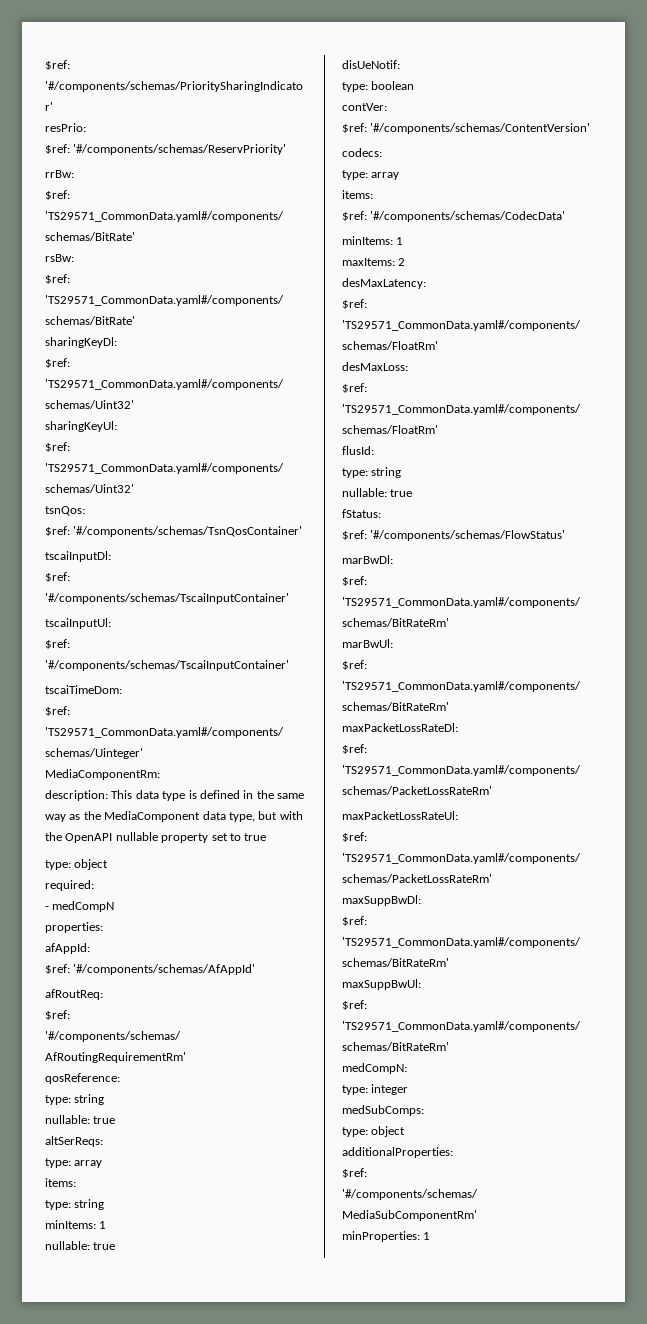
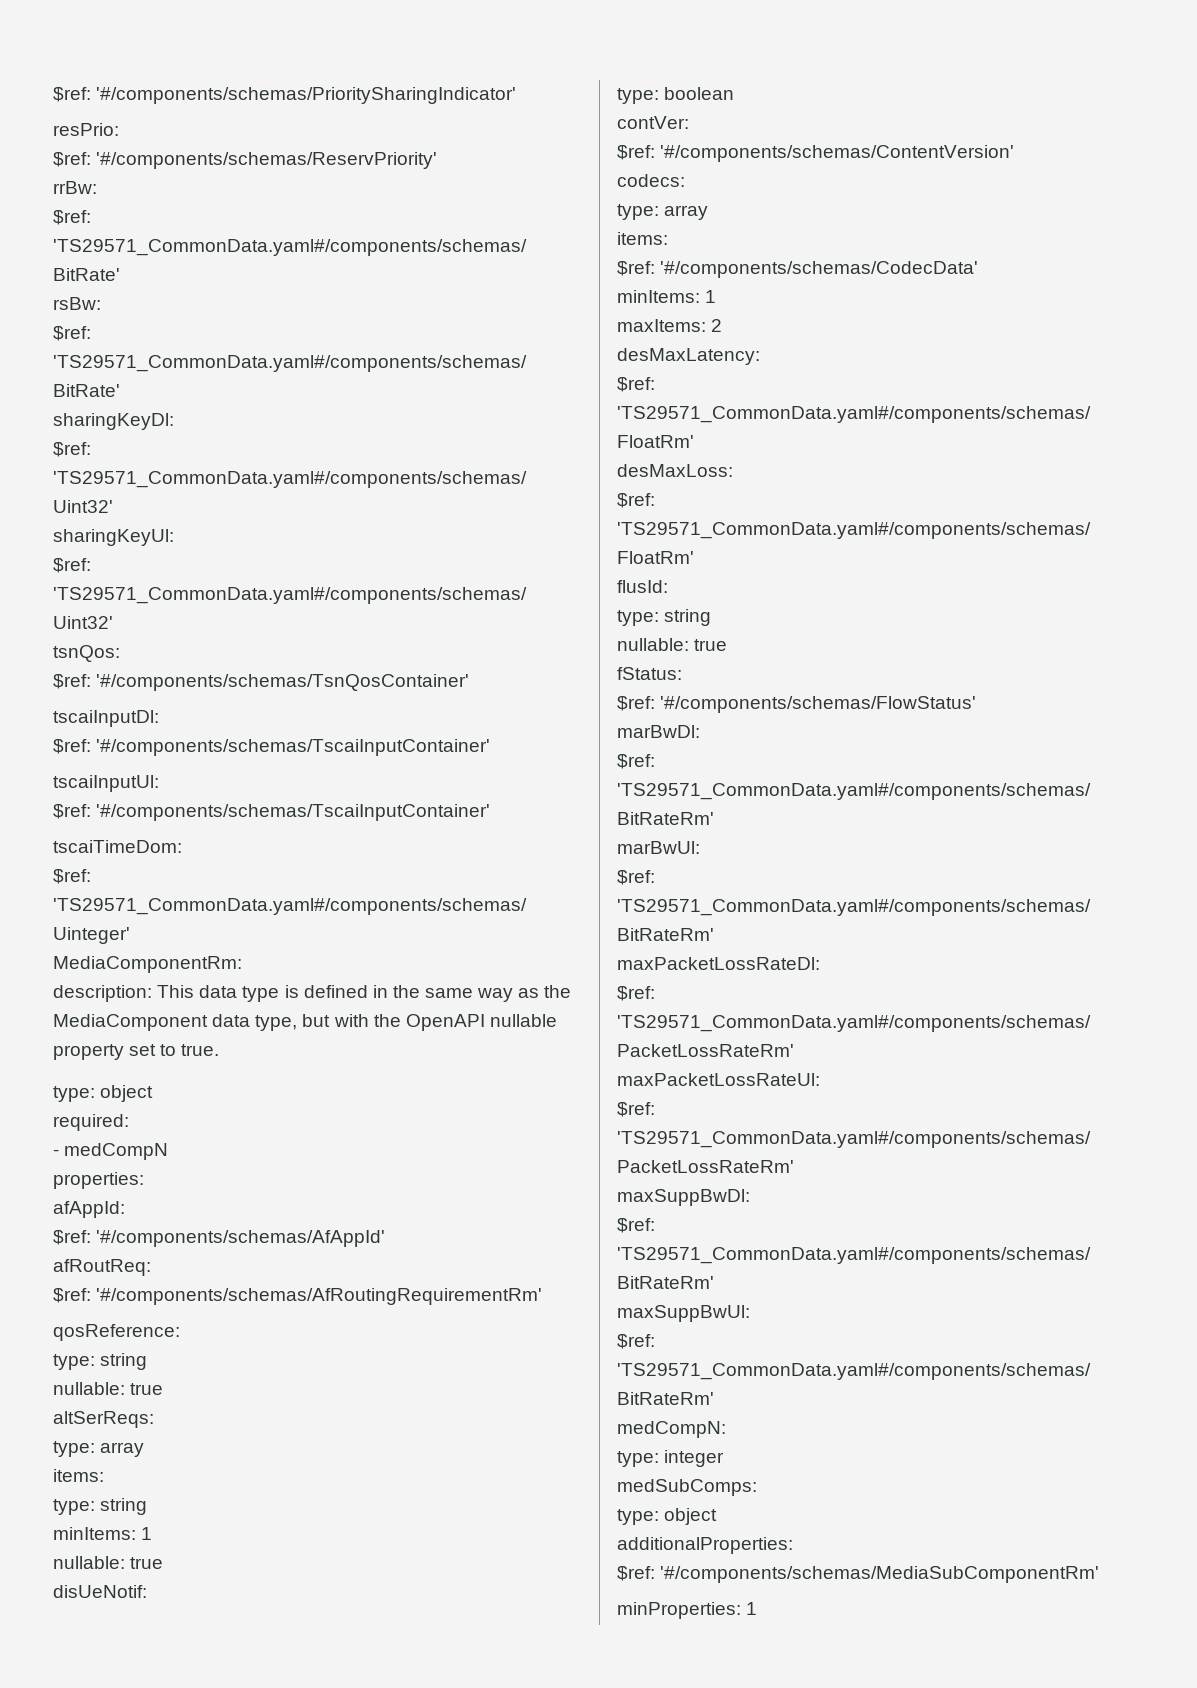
- description: This data type is defined in the same way as the MediaComponent data type, but with the OpenAPI nullable property set to true
+ description: This data type is defined in the same way as the MediaComponent data type, but with the OpenAPI nullable property set to true.

